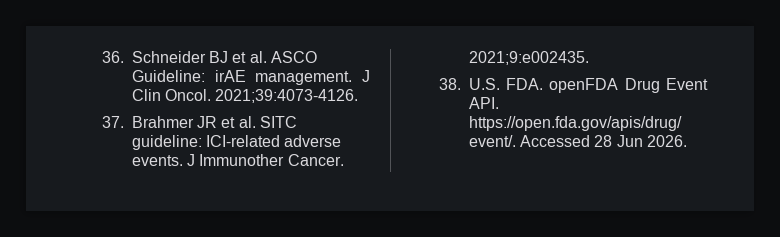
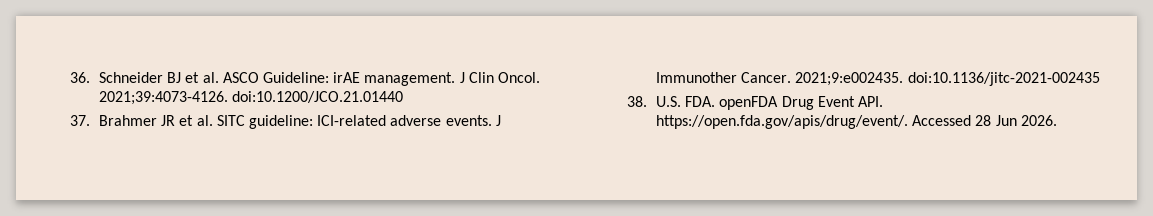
- 2021;39:4073-4126.
+ 2021;39:4073-4126. doi:10.1200/JCO.21.01440
- 2021;9:e002435.
+ 2021;9:e002435. doi:10.1136/jitc-2021-002435

